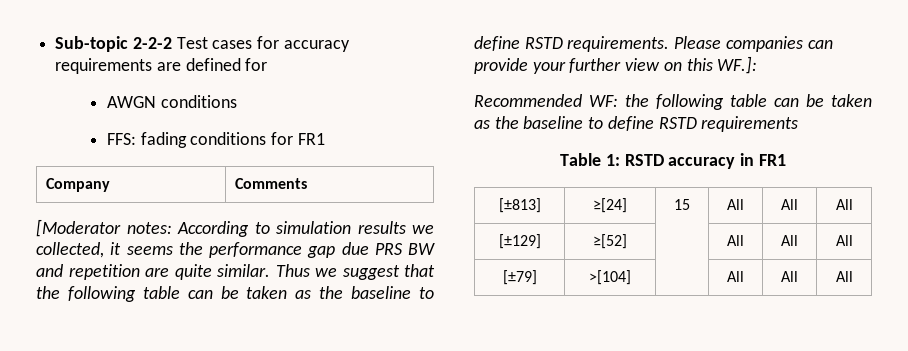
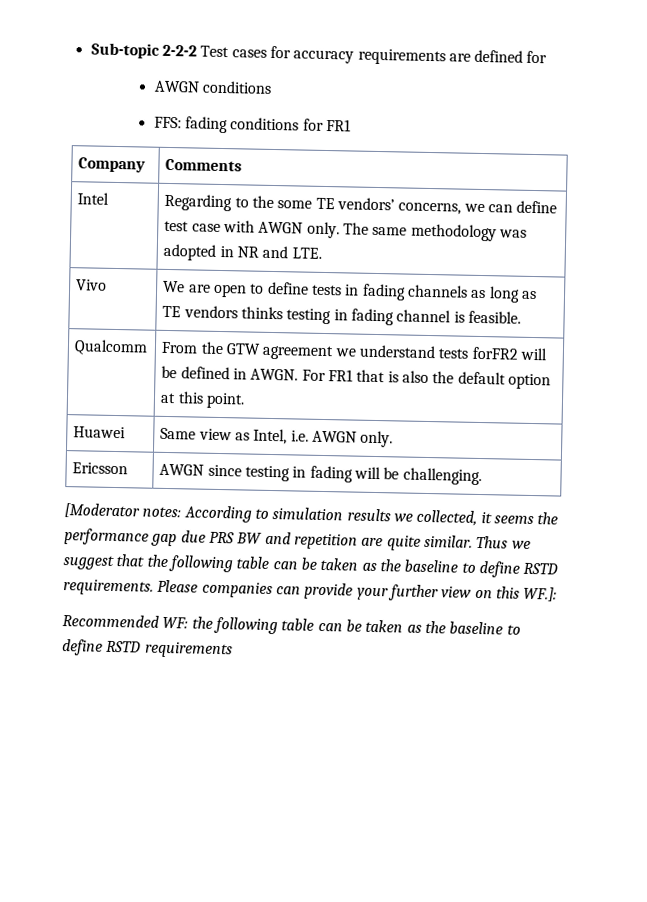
+ Intel | Regarding to the some TE vendors’ concerns, we can define test case with AWGN only. The same methodology was adopted in NR and LTE.
+ Vivo | We are open to define tests in fading channels as long as TE vendors thinks testing in fading channel is feasible.
+ Qualcomm | From the GTW agreement we understand tests forFR2 will be defined in AWGN. For FR1 that is also the default option at this point.
+ Huawei | Same view as Intel, i.e. AWGN only.
+ Ericsson | AWGN since testing in fading will be challenging.
- Table 1: RSTD accuracy in FR1
- [±813] | ≥[24] | 15 | All | All | All
- [±129] | ≥[52] | | All | All | All
- [±79] | >[104] | | All | All | All

